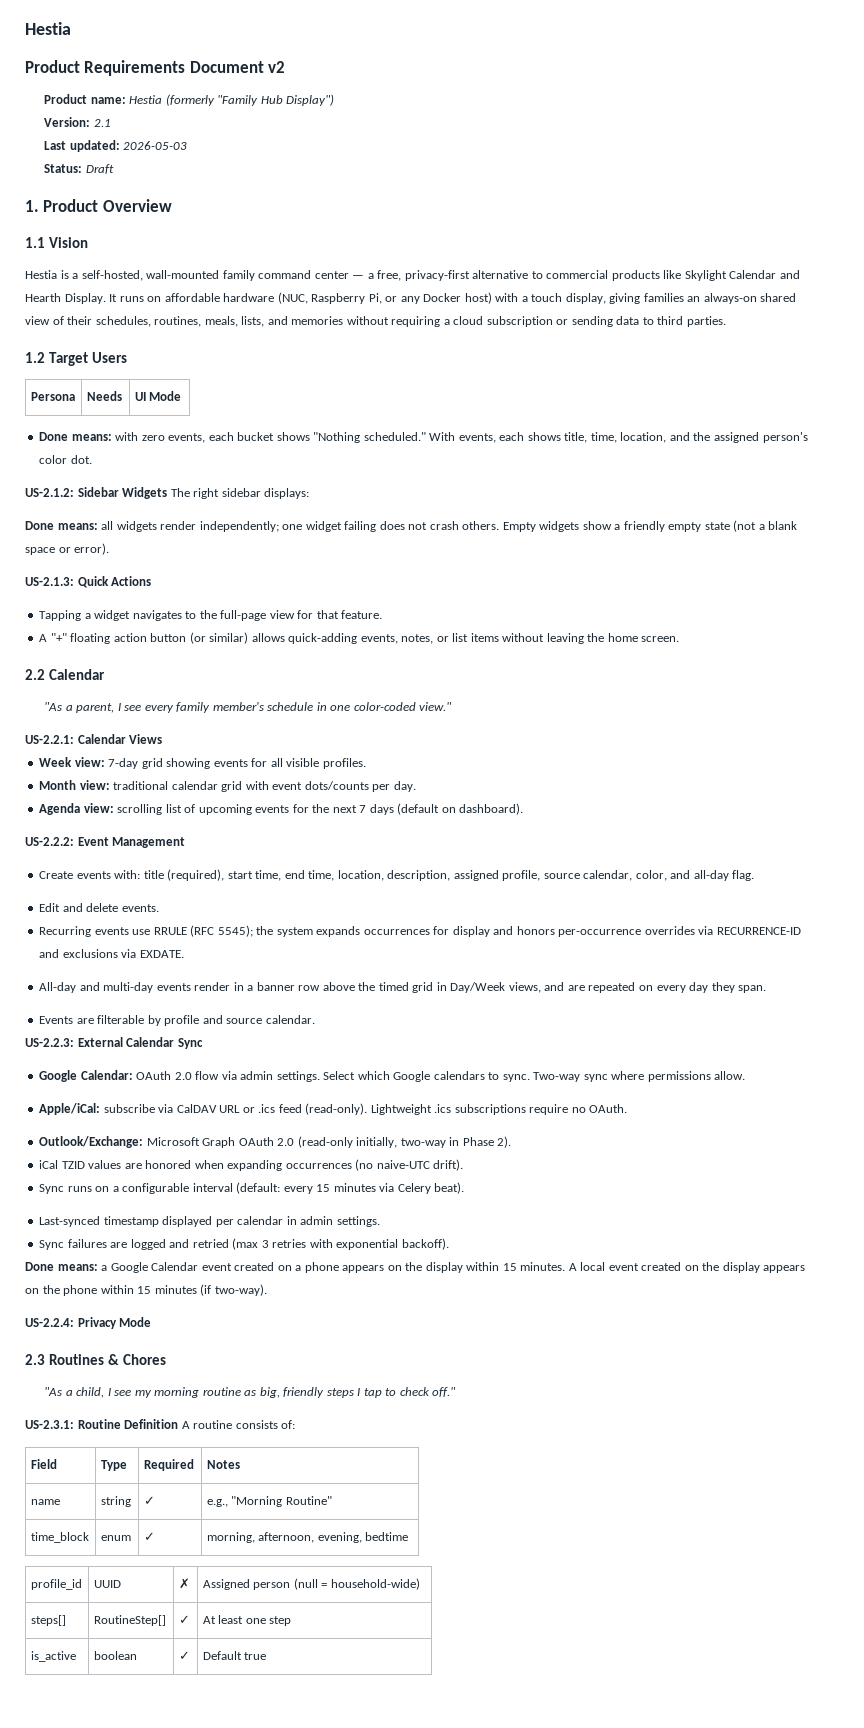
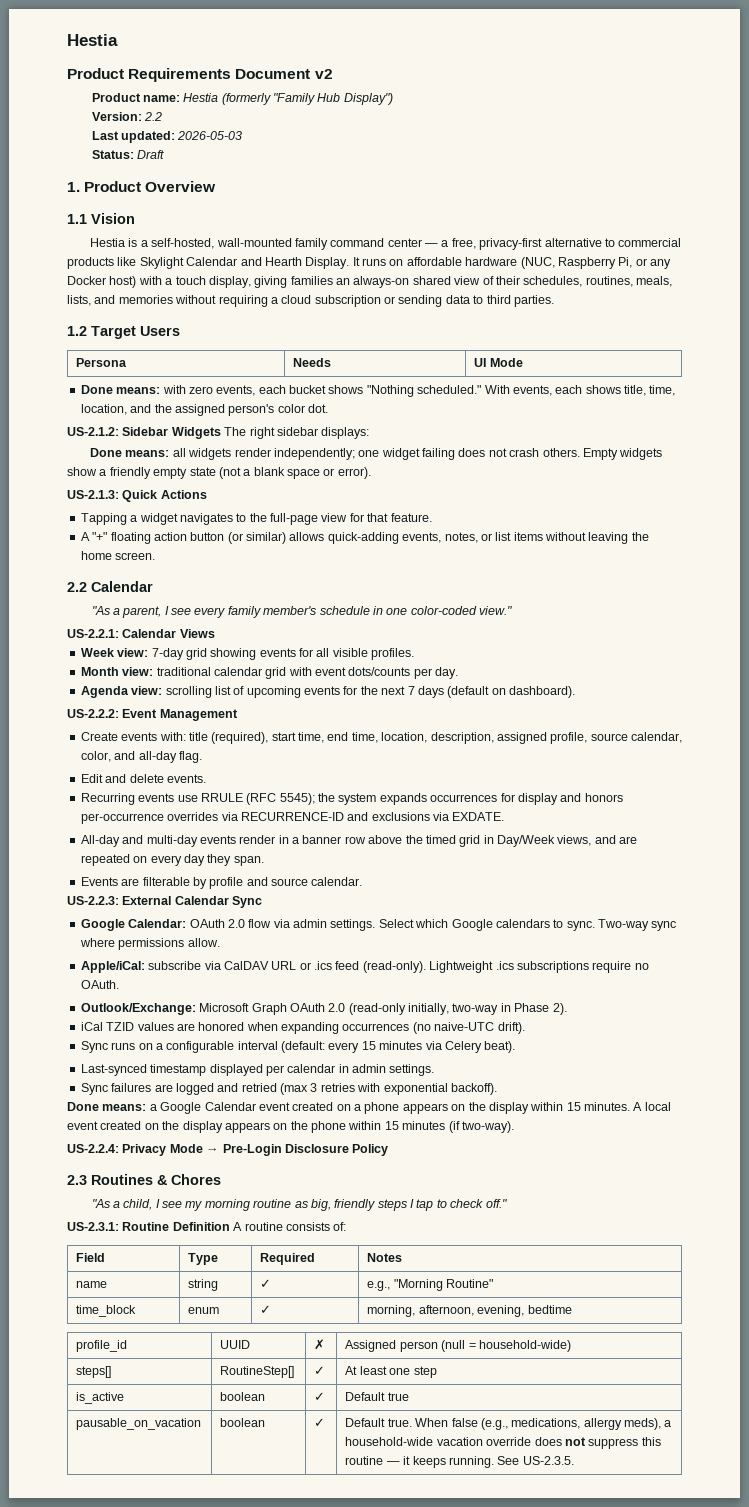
- Version: 2.1
+ Version: 2.2
- US-2.2.4: Privacy Mode
+ US-2.2.4: Privacy Mode → Pre-Login Disclosure Policy
+ pausable_on_vacation | boolean | ✓ | Default true. When false (e.g., medications, allergy meds), a household-wide vacation override does not suppress this routine — it keeps running. See US-2.3.5.

